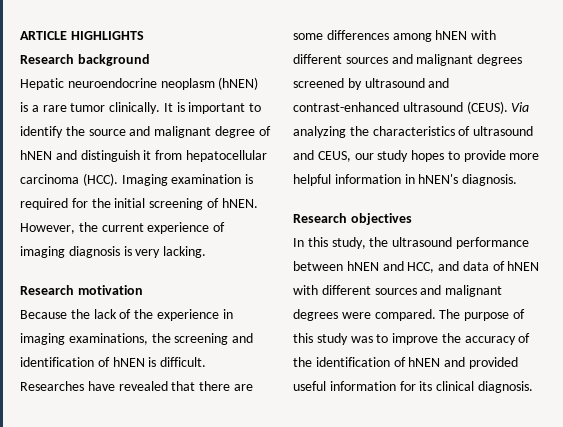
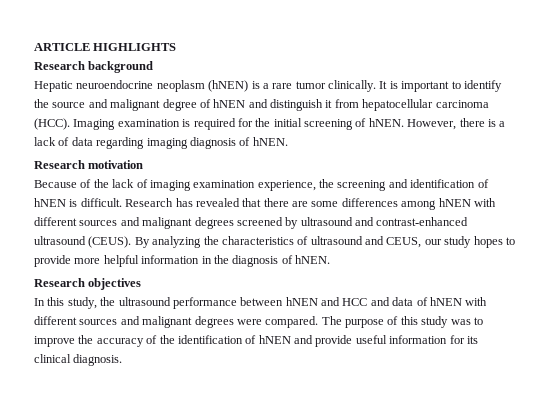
- However, the current experience of imaging diagnosis is very lacking.
+ However, there is a lack of data regarding imaging diagnosis of hNEN.
- Because the lack of the experience in imaging examinations, the screening and identification of hNEN is difficult.
+ Because of the lack of imaging examination experience, the screening and identification of hNEN is difficult.
- Researches have revealed that there are some differences among hNEN with different sources and malignant degrees screened by ultrasound and contrast-enhanced ultrasound (CEUS).
+ Research has revealed that there are some differences among hNEN with different sources and malignant degrees screened by ultrasound and contrast-enhanced ultrasound (CEUS).
- Via analyzing the characteristics of ultrasound and CEUS, our study hopes to provide more helpful information in hNEN's diagnosis.
+ By analyzing the characteristics of ultrasound and CEUS, our study hopes to provide more helpful information in the diagnosis of hNEN.
- In this study, the ultrasound performance between hNEN and HCC, and data of hNEN with different sources and malignant degrees were compared.
+ In this study, the ultrasound performance between hNEN and HCC and data of hNEN with different sources and malignant degrees were compared.
- The purpose of this study was to improve the accuracy of the identification of hNEN and provided useful information for its clinical diagnosis.
+ The purpose of this study was to improve the accuracy of the identification of hNEN and provide useful information for its clinical diagnosis.

